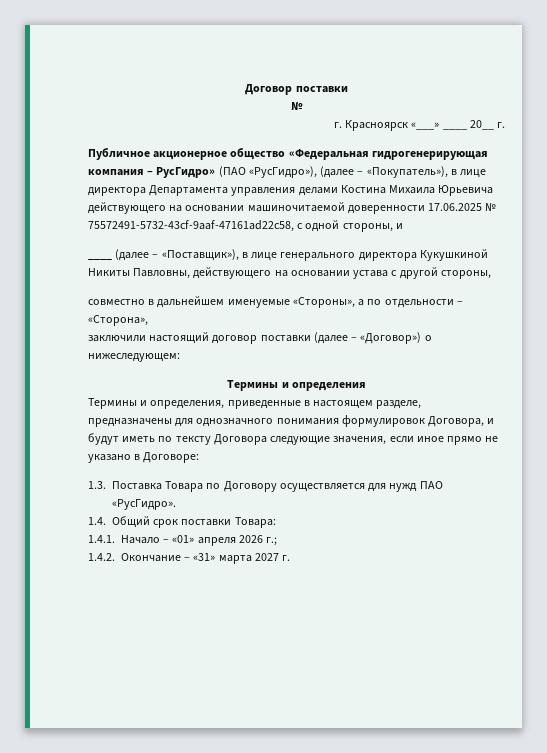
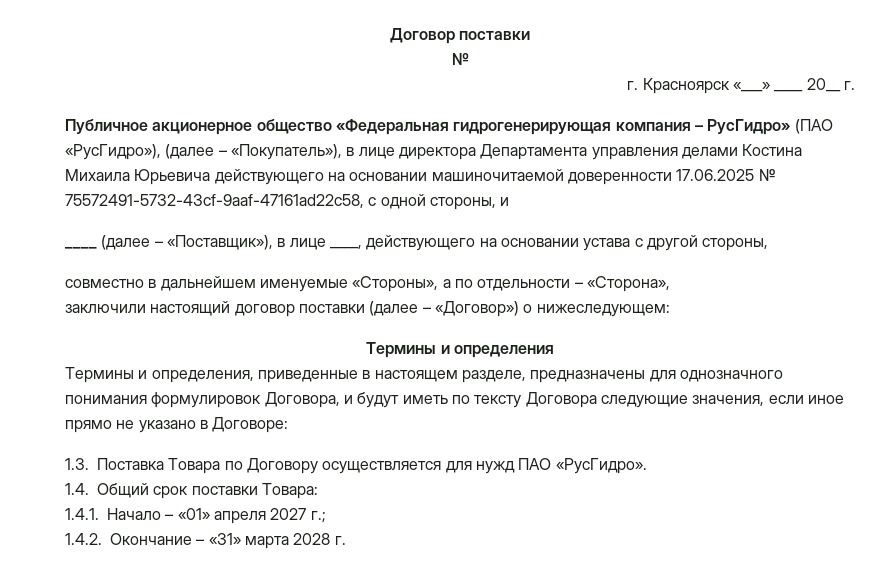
- ____ (далее – «Поставщик»), в лице генерального директора Кукушкиной Никиты Павловны, действующего на основании устава с другой стороны,
+ ____ (далее – «Поставщик»), в лице ____, действующего на основании устава с другой стороны,
- 1.4.1. Начало – «01» апреля 2026 г.;
+ 1.4.1. Начало – «01» апреля 2027 г.;
- 1.4.2. Окончание – «31» марта 2027 г.
+ 1.4.2. Окончание – «31» марта 2028 г.

